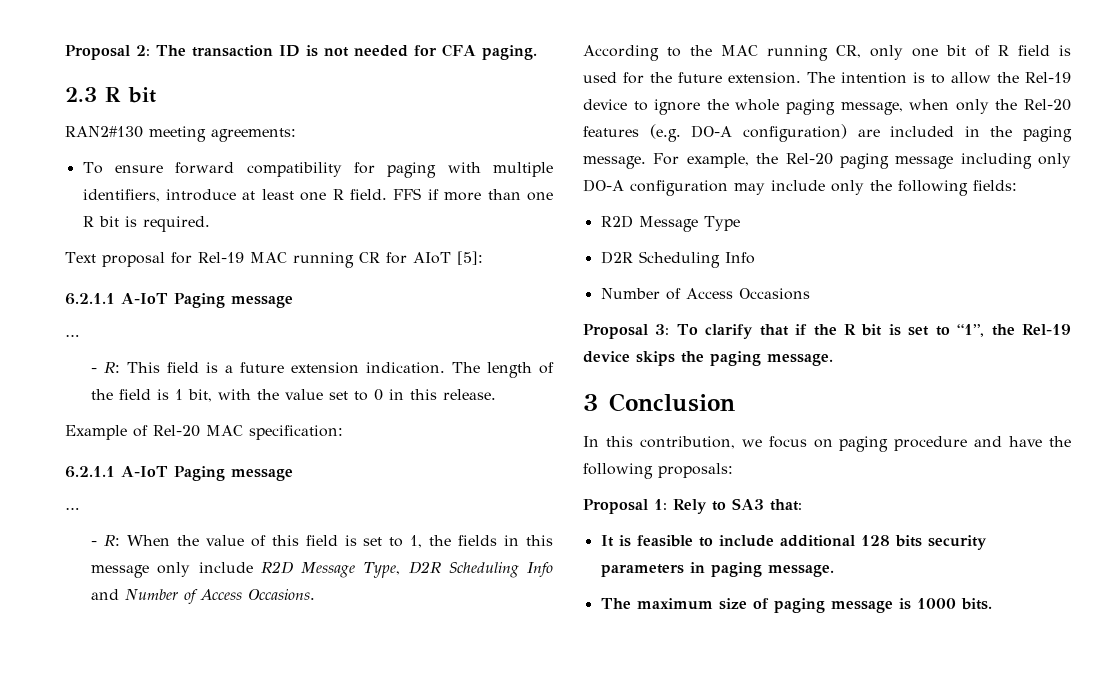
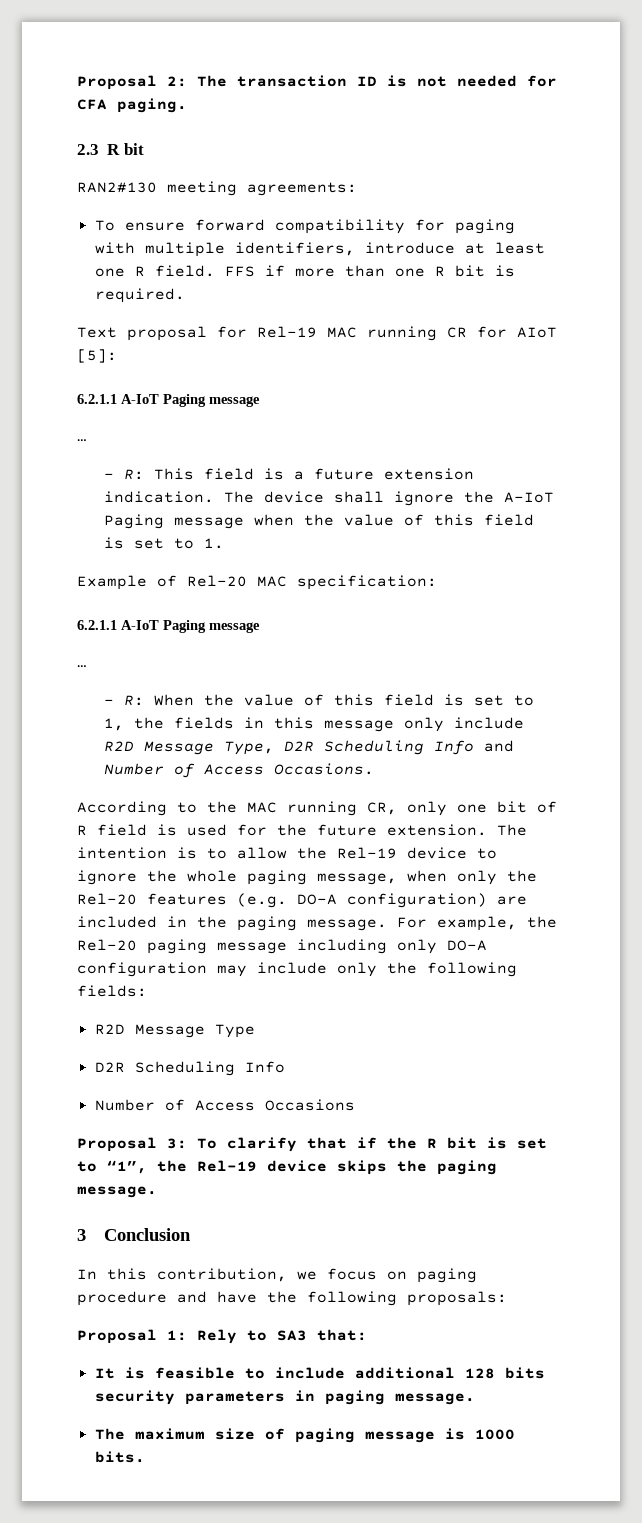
- The length of the field is 1 bit, with the value set to 0 in this release.
+ The device shall ignore the A-IoT Paging message when the value of this field is set to 1.

